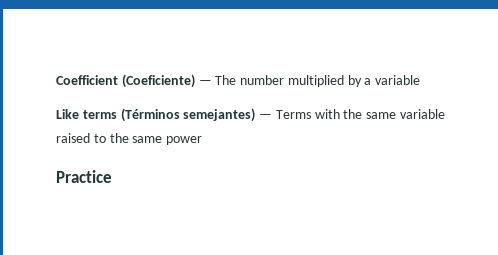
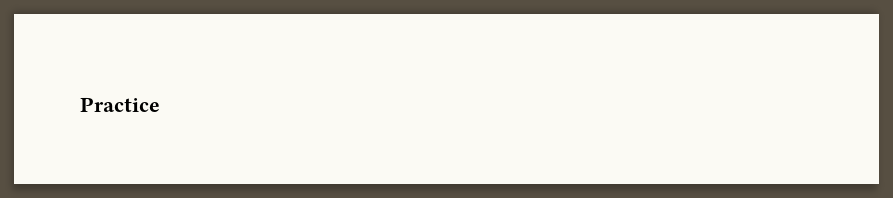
- Coefficient (Coeficiente) — The number multiplied by a variable
- Like terms (Términos semejantes) — Terms with the same variable raised to the same power

